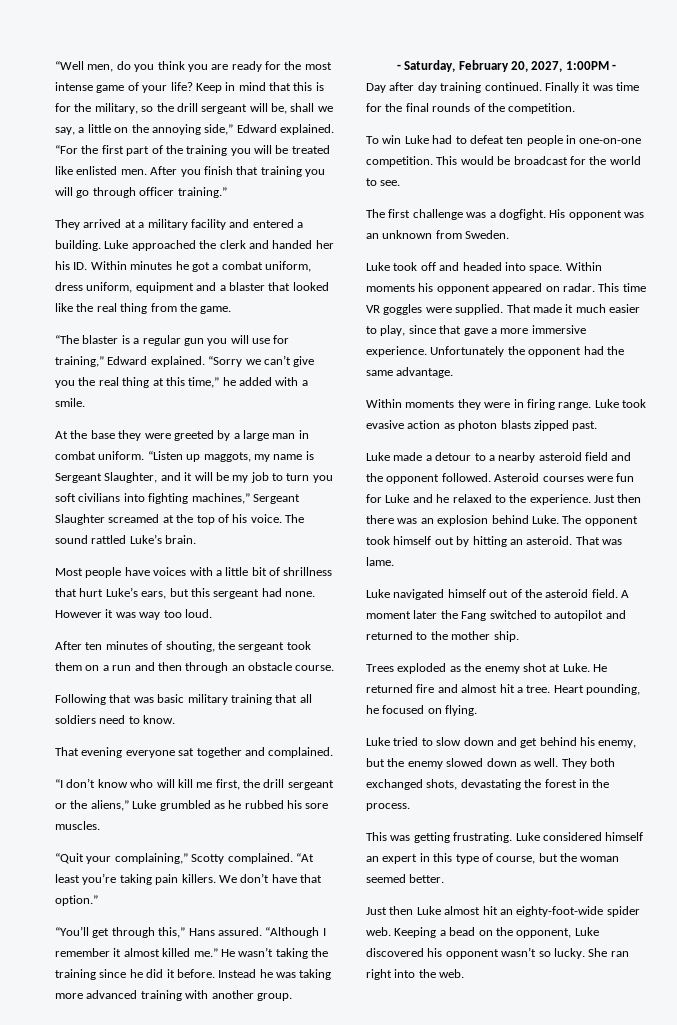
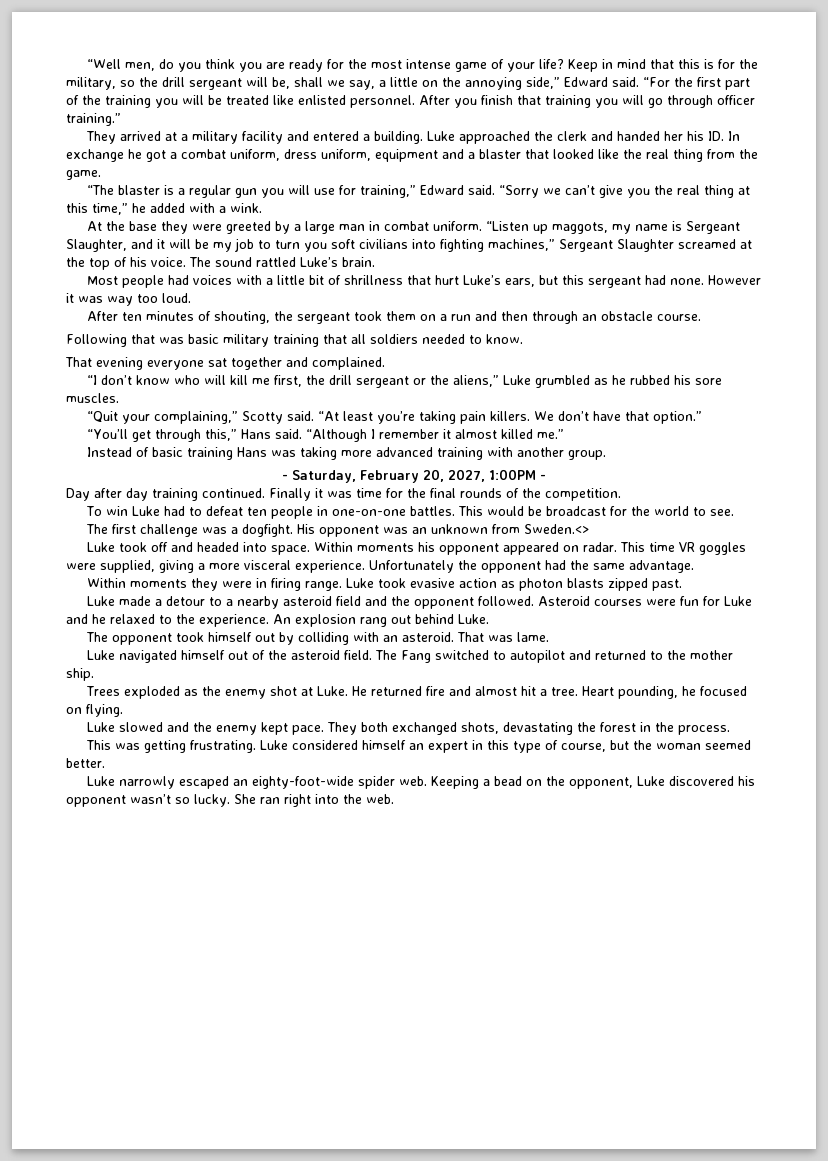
- Keep in mind that this is for the military, so the drill sergeant will be, shall we say, a little on the annoying side,” Edward explained.
+ Keep in mind that this is for the military, so the drill sergeant will be, shall we say, a little on the annoying side,” Edward said.
- “For the first part of the training you will be treated like enlisted men.
+ “For the first part of the training you will be treated like enlisted personnel.
- Luke approached the clerk and handed her his ID. Within minutes he got a combat uniform, dress uniform, equipment and a blaster that looked like the real thing from the game.
+ Luke approached the clerk and handed her his ID. In exchange he got a combat uniform, dress uniform, equipment and a blaster that looked like the real thing from the game.
- “The blaster is a regular gun you will use for training,” Edward explained.
+ “The blaster is a regular gun you will use for training,” Edward said.
- “Sorry we can’t give you the real thing at this time,” he added with a smile.
+ “Sorry we can’t give you the real thing at this time,” he added with a wink.
- Most people have voices with a little bit of shrillness that hurt Luke’s ears, but this sergeant had none.
+ Most people had voices with a little bit of shrillness that hurt Luke’s ears, but this sergeant had none.
- Following that was basic military training that all soldiers need to know.
+ Following that was basic military training that all soldiers needed to know.
- “Quit your complaining,” Scotty complained.
+ “Quit your complaining,” Scotty said.
- “You’ll get through this,” Hans assured.
+ “You’ll get through this,” Hans said.
- “Although I remember it almost killed me.” He wasn’t taking the training since he did it before. Instead he was taking more advanced training with another group.
+ “Although I remember it almost killed me.”
+ Instead of basic training Hans was taking more advanced training with another group.
- To win Luke had to defeat ten people in one-on-one competition.
+ To win Luke had to defeat ten people in one-on-one battles.
- His opponent was an unknown from Sweden.
+ His opponent was an unknown from Sweden.<>
- This time VR goggles were supplied. That made it much easier to play, since that gave a more immersive experience.
+ This time VR goggles were supplied, giving a more visceral experience.
- Just then there was an explosion behind Luke. The opponent took himself out by hitting an asteroid.
+ An explosion rang out behind Luke.
+ The opponent took himself out by colliding with an asteroid.
- A moment later the Fang switched to autopilot and returned to the mother ship.
+ The Fang switched to autopilot and returned to the mother ship.
- Luke tried to slow down and get behind his enemy, but the enemy slowed down as well.
+ Luke slowed and the enemy kept pace.
- Just then Luke almost hit an eighty-foot-wide spider web.
+ Luke narrowly escaped an eighty-foot-wide spider web.

